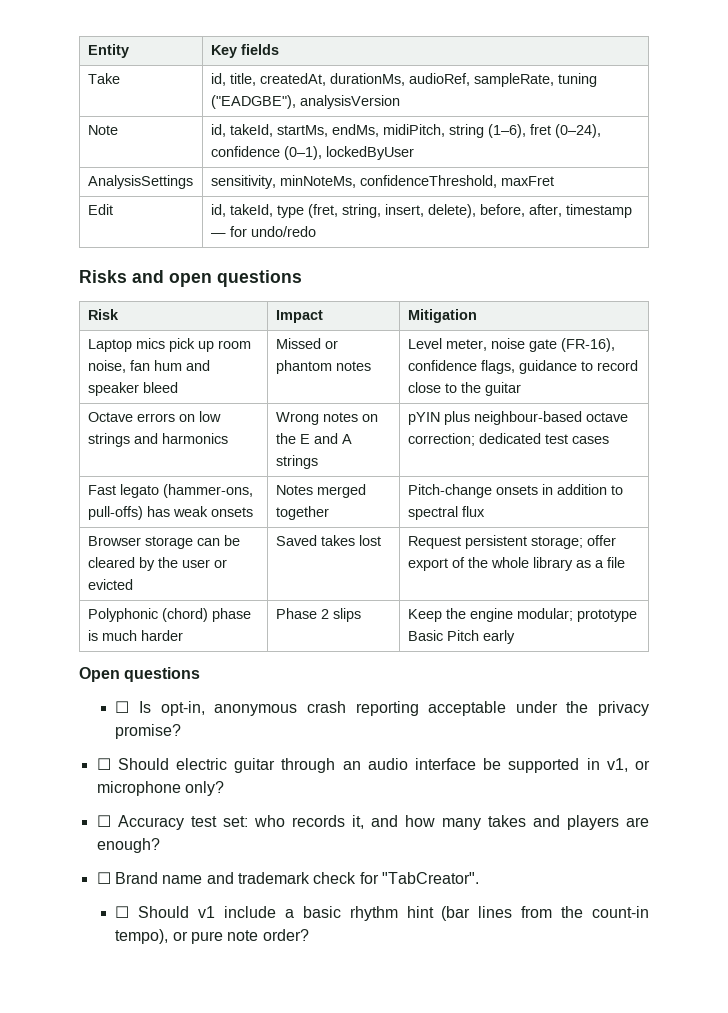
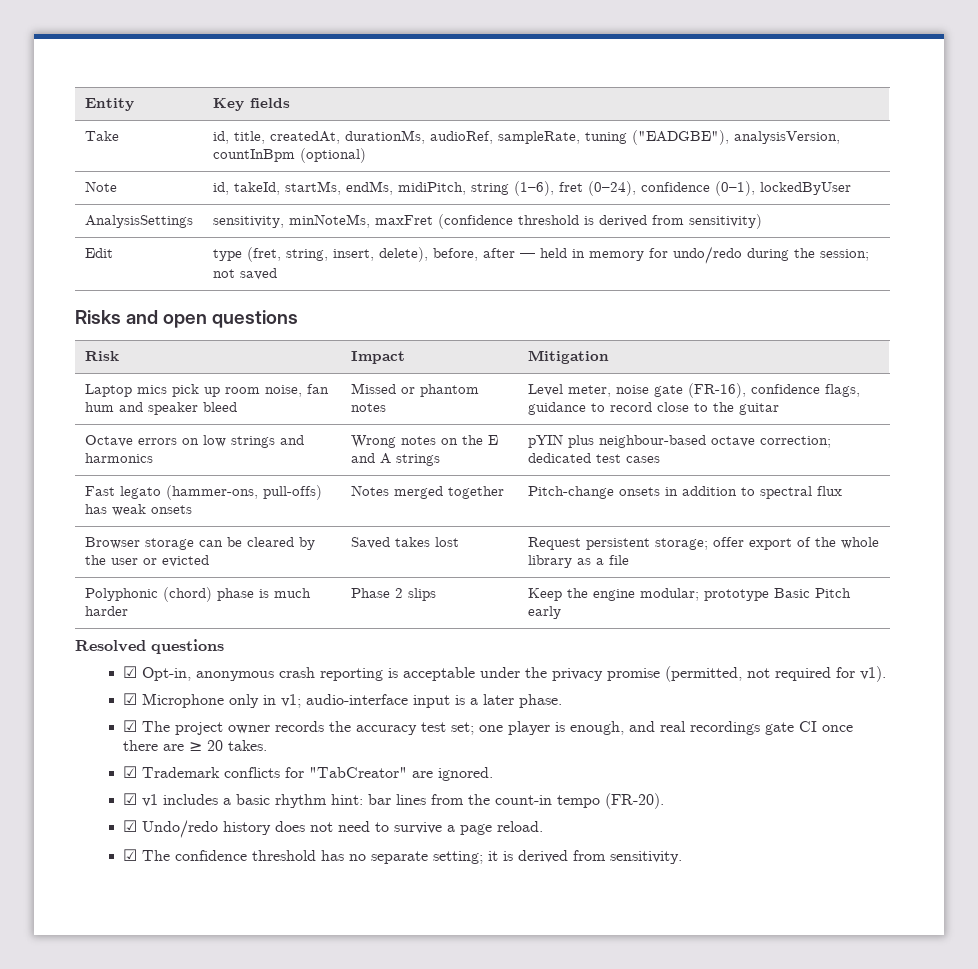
- Take | id, title, createdAt, durationMs, audioRef, sampleRate, tuning ("EADGBE"), analysisVersion
+ Take | id, title, createdAt, durationMs, audioRef, sampleRate, tuning ("EADGBE"), analysisVersion, countInBpm (optional)
- AnalysisSettings | sensitivity, minNoteMs, confidenceThreshold, maxFret
+ AnalysisSettings | sensitivity, minNoteMs, maxFret (confidence threshold is derived from sensitivity)
- Edit | id, takeId, type (fret, string, insert, delete), before, after, timestamp — for undo/redo
+ Edit | type (fret, string, insert, delete), before, after — held in memory for undo/redo during the session; not saved
- Open questions
- ☐ Is opt-in, anonymous crash reporting acceptable under the privacy promise?
- ☐ Should electric guitar through an audio interface be supported in v1, or microphone only?
- ☐ Accuracy test set: who records it, and how many takes and players are enough?
- ☐ Brand name and trademark check for "TabCreator".
- ☐ Should v1 include a basic rhythm hint (bar lines from the count-in tempo), or pure note order?
+ Resolved questions
+ ☑ Opt-in, anonymous crash reporting is acceptable under the privacy promise (permitted, not required for v1).
+ ☑ Microphone only in v1; audio-interface input is a later phase.
+ ☑ The project owner records the accuracy test set; one player is enough, and real recordings gate CI once there are ≥ 20 takes.
+ ☑ Trademark conflicts for "TabCreator" are ignored.
+ ☑ v1 includes a basic rhythm hint: bar lines from the count-in tempo (FR-20).
+ ☑ Undo/redo history does not need to survive a page reload.
+ ☑ The confidence threshold has no separate setting; it is derived from sensitivity.

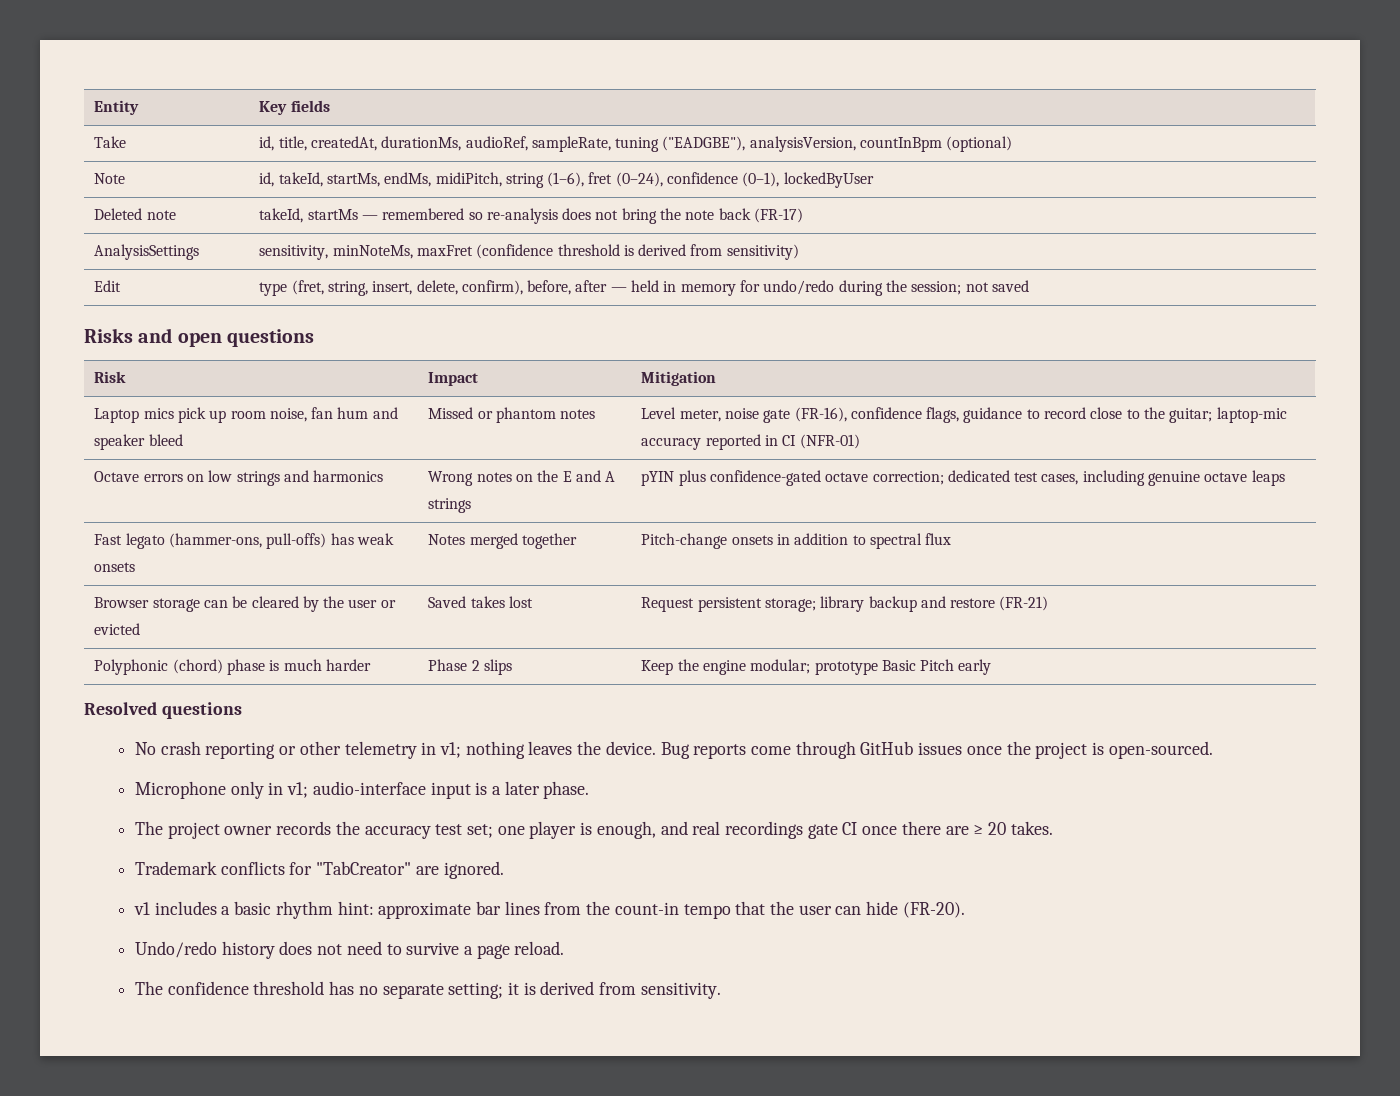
+ Deleted note | takeId, startMs — remembered so re-analysis does not bring the note back (FR-17)
- Edit | type (fret, string, insert, delete), before, after — held in memory for undo/redo during the session; not saved
+ Edit | type (fret, string, insert, delete, confirm), before, after — held in memory for undo/redo during the session; not saved
- Laptop mics pick up room noise, fan hum and speaker bleed | Missed or phantom notes | Level meter, noise gate (FR-16), confidence flags, guidance to record close to the guitar
+ Laptop mics pick up room noise, fan hum and speaker bleed | Missed or phantom notes | Level meter, noise gate (FR-16), confidence flags, guidance to record close to the guitar; laptop-mic accuracy reported in CI (NFR-01)
- Octave errors on low strings and harmonics | Wrong notes on the E and A strings | pYIN plus neighbour-based octave correction; dedicated test cases
+ Octave errors on low strings and harmonics | Wrong notes on the E and A strings | pYIN plus confidence-gated octave correction; dedicated test cases, including genuine octave leaps
- Browser storage can be cleared by the user or evicted | Saved takes lost | Request persistent storage; offer export of the whole library as a file
+ Browser storage can be cleared by the user or evicted | Saved takes lost | Request persistent storage; library backup and restore (FR-21)
- ☑ Opt-in, anonymous crash reporting is acceptable under the privacy promise (permitted, not required for v1).
- ☑ Microphone only in v1; audio-interface input is a later phase.
+ No crash reporting or other telemetry in v1; nothing leaves the device. Bug reports come through GitHub issues once the project is open-sourced.
+ Microphone only in v1; audio-interface input is a later phase.
- ☑ The project owner records the accuracy test set; one player is enough, and real recordings gate CI once there are ≥ 20 takes.
+ The project owner records the accuracy test set; one player is enough, and real recordings gate CI once there are ≥ 20 takes.
- ☑ Trademark conflicts for "TabCreator" are ignored.
+ Trademark conflicts for "TabCreator" are ignored.
- ☑ v1 includes a basic rhythm hint: bar lines from the count-in tempo (FR-20).
+ v1 includes a basic rhythm hint: approximate bar lines from the count-in tempo that the user can hide (FR-20).
- ☑ Undo/redo history does not need to survive a page reload.
+ Undo/redo history does not need to survive a page reload.
- ☑ The confidence threshold has no separate setting; it is derived from sensitivity.
+ The confidence threshold has no separate setting; it is derived from sensitivity.

